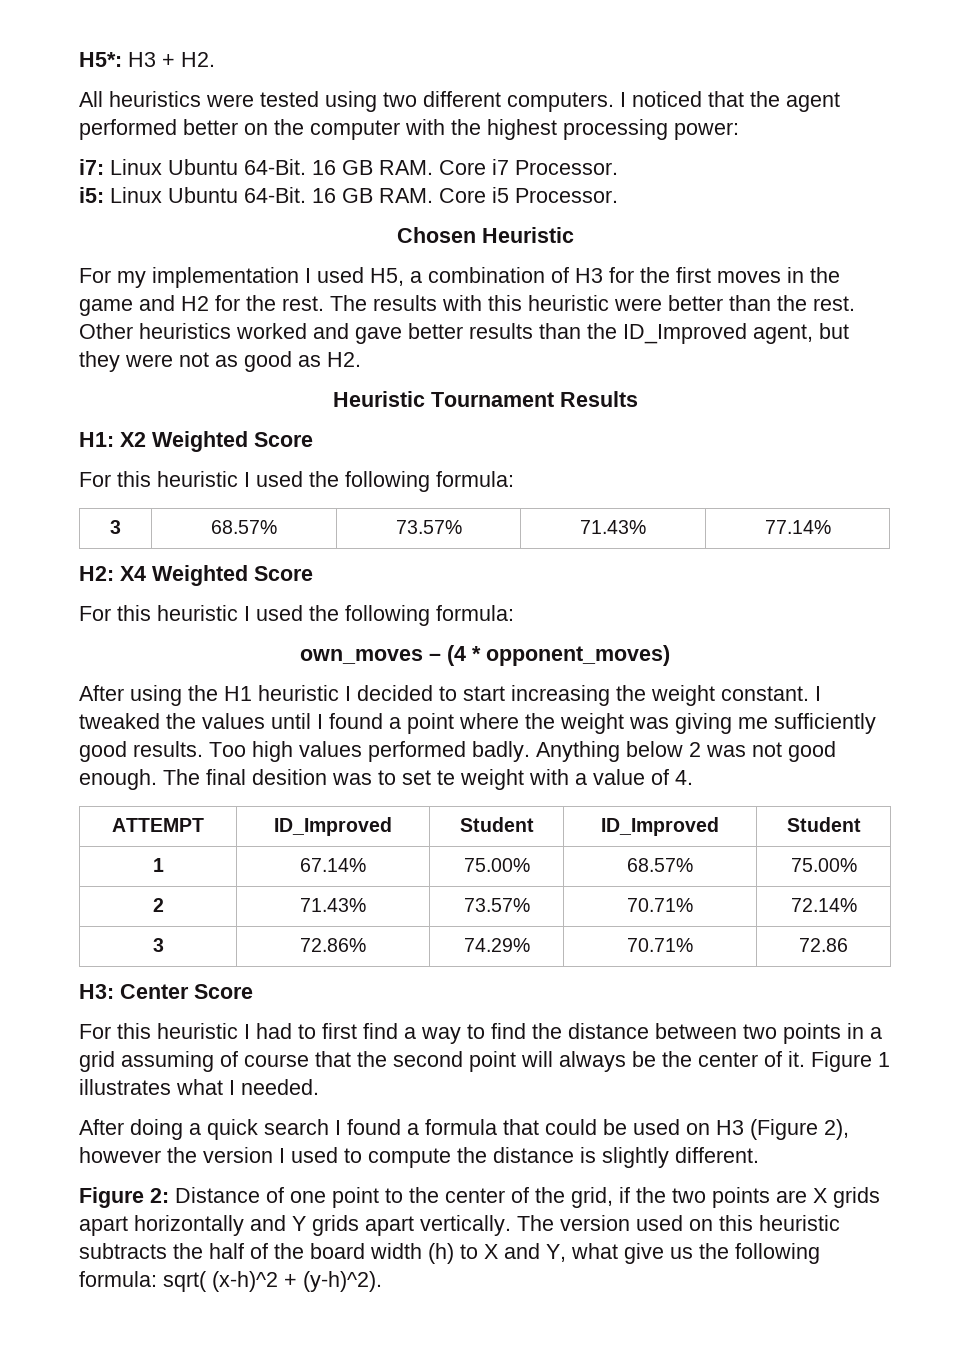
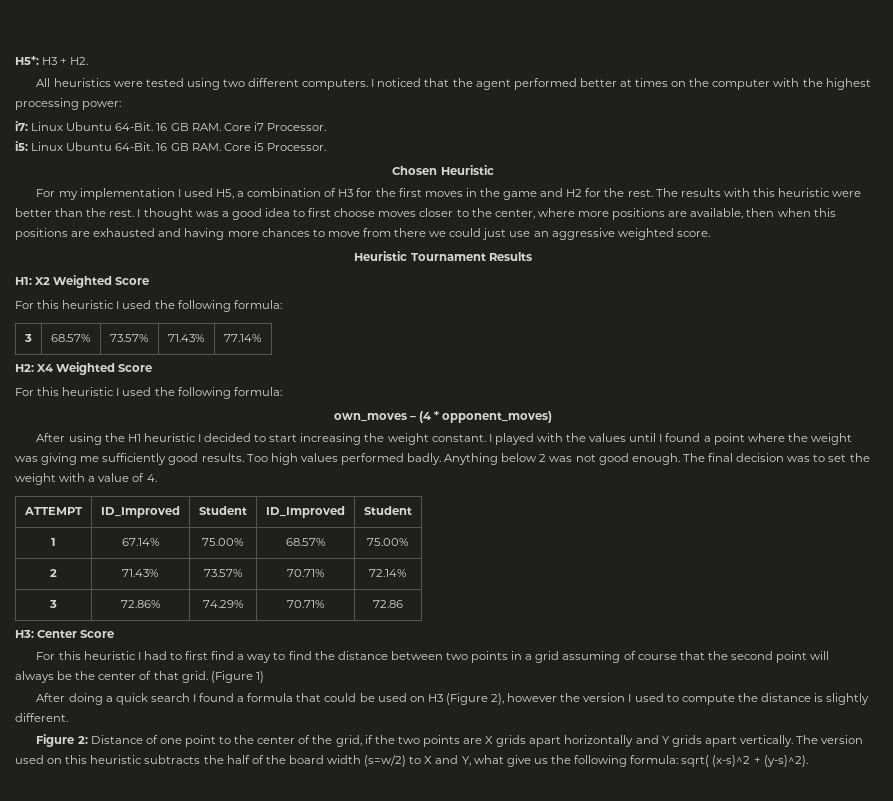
- I noticed that the agent performed better on the computer with the highest processing power:
+ I noticed that the agent performed better at times on the computer with the highest processing power:
- Other heuristics worked and gave better results than the ID_Improved agent, but they were not as good as H2.
+ I thought was a good idea to first choose moves closer to the center, where more positions are available, then when this positions are exhausted and having more chances to move from there we could just use an aggressive weighted score.
- I tweaked the values until I found a point where the weight was giving me sufficiently good results.
+ I played with the values until I found a point where the weight was giving me sufficiently good results.
- The final desition was to set te weight with a value of 4.
+ The final decision was to set the weight with a value of 4.
- For this heuristic I had to first find a way to find the distance between two points in a grid assuming of course that the second point will always be the center of it. Figure 1 illustrates what I needed.
+ For this heuristic I had to first find a way to find the distance between two points in a grid assuming of course that the second point will always be the center of that grid. (Figure 1)
- The version used on this heuristic subtracts the half of the board width (h) to X and Y, what give us the following formula: sqrt( (x-h)^2 + (y-h)^2).
+ The version used on this heuristic subtracts the half of the board width (s=w/2) to X and Y, what give us the following formula: sqrt( (x-s)^2 + (y-s)^2).

